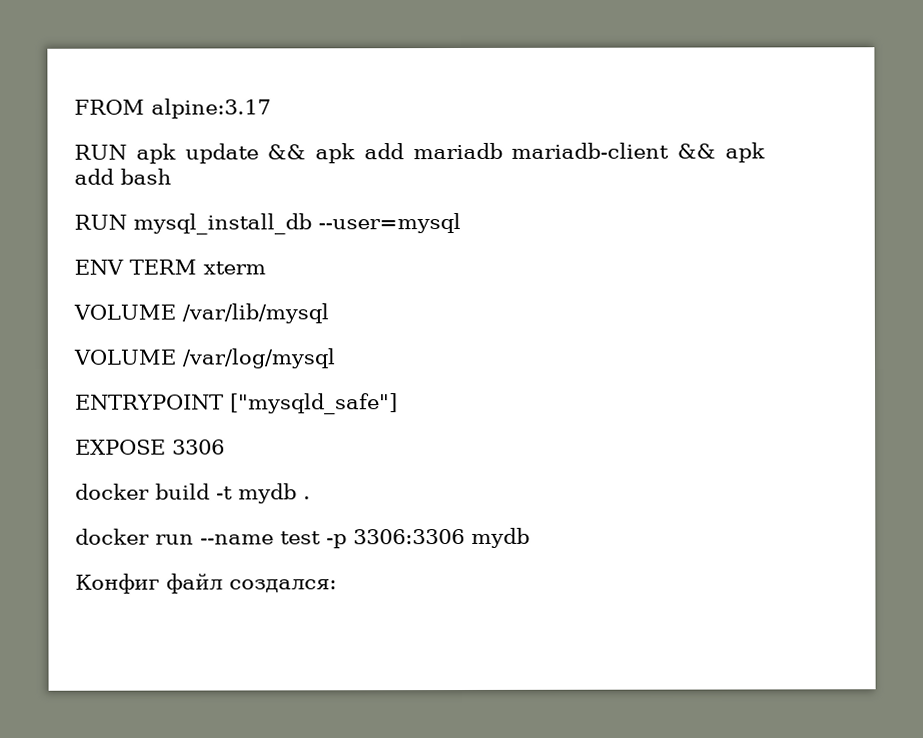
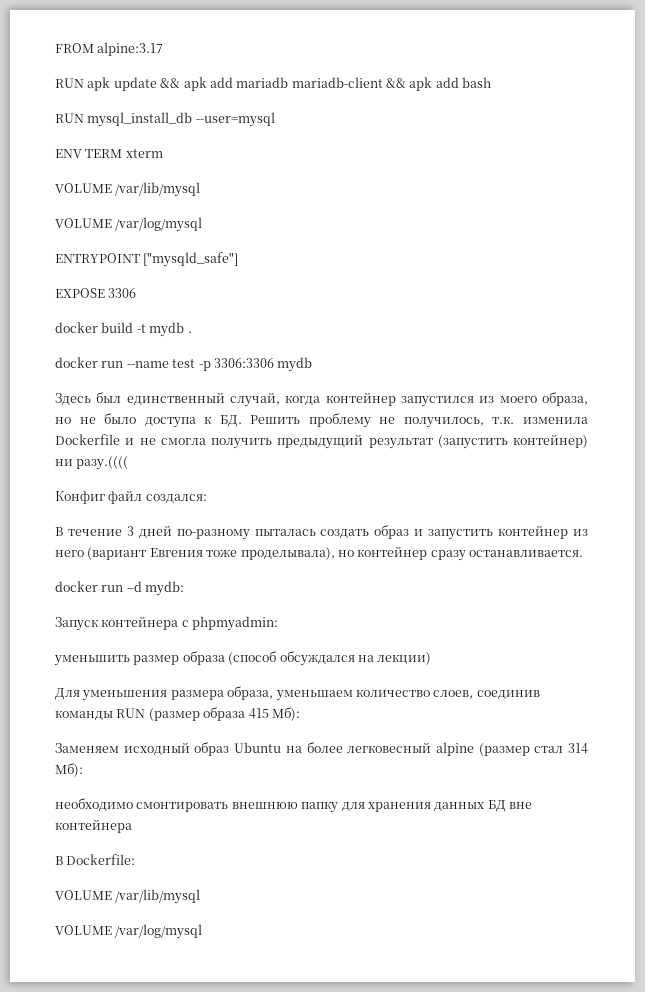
+ Здесь был единственный случай, когда контейнер запустился из моего образа, но не было доступа к БД. Решить проблему не получилось, т.к. изменила Dockerfile и не смогла получить предыдущий результат (запустить контейнер) ни разу.((((
  Конфиг файл создался:
+ В течение 3 дней по-разному пыталась создать образ и запустить контейнер из него (вариант Евгения тоже проделывала), но контейнер сразу останавливается.
+ docker run –d mydb:
+ Запуск контейнера с phpmyadmin:
+ уменьшить размер образа (способ обсуждался на лекции)
+ Для уменьшения размера образа, уменьшаем количество слоев, соединив команды RUN (размер образа 415 Мб):
+ Заменяем исходный образ Ubuntu на более легковесный alpine (размер стал 314 Мб):
+ необходимо смонтировать внешнюю папку для хранения данных БД вне контейнера
+ В Dockerfile:
+ VOLUME /var/lib/mysql
+ VOLUME /var/log/mysql

